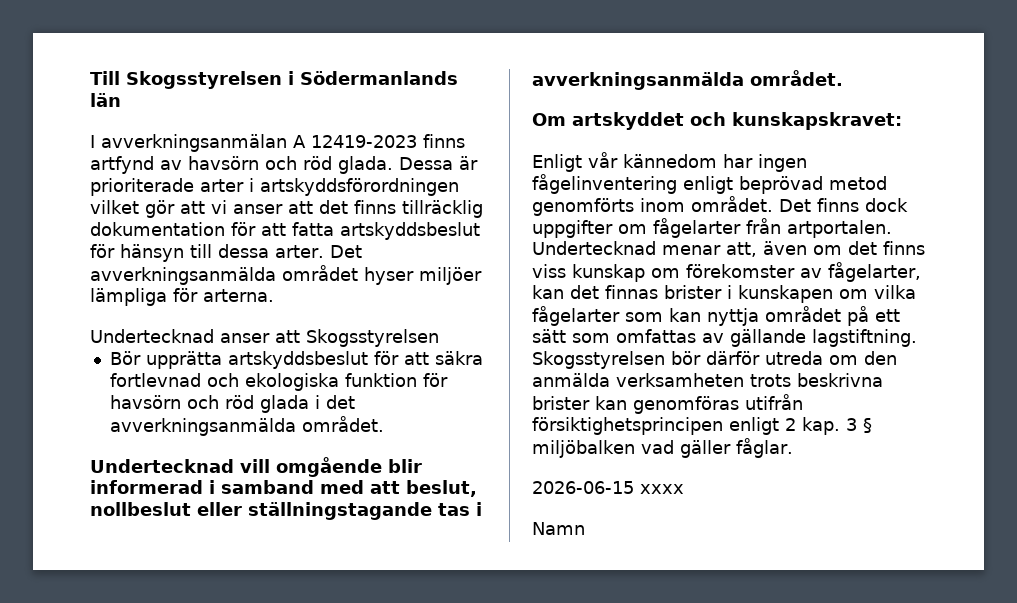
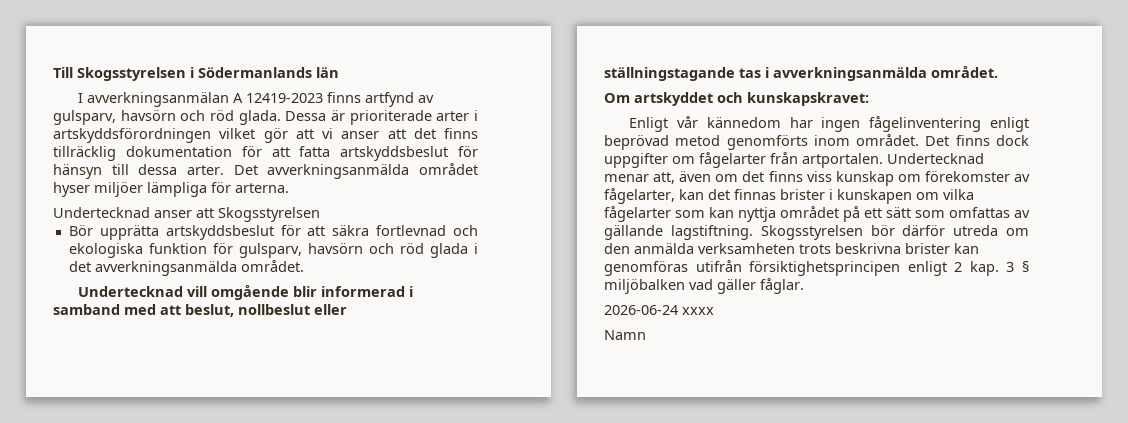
- I avverkningsanmälan A 12419-2023 finns artfynd av havsörn och röd glada.
+ I avverkningsanmälan A 12419-2023 finns artfynd av gulsparv, havsörn och röd glada.
- Bör upprätta artskyddsbeslut för att säkra fortlevnad och ekologiska funktion för havsörn och röd glada i det avverkningsanmälda området.
+ Bör upprätta artskyddsbeslut för att säkra fortlevnad och ekologiska funktion för gulsparv, havsörn och röd glada i det avverkningsanmälda området.
- 2026-06-15 xxxx
+ 2026-06-24 xxxx

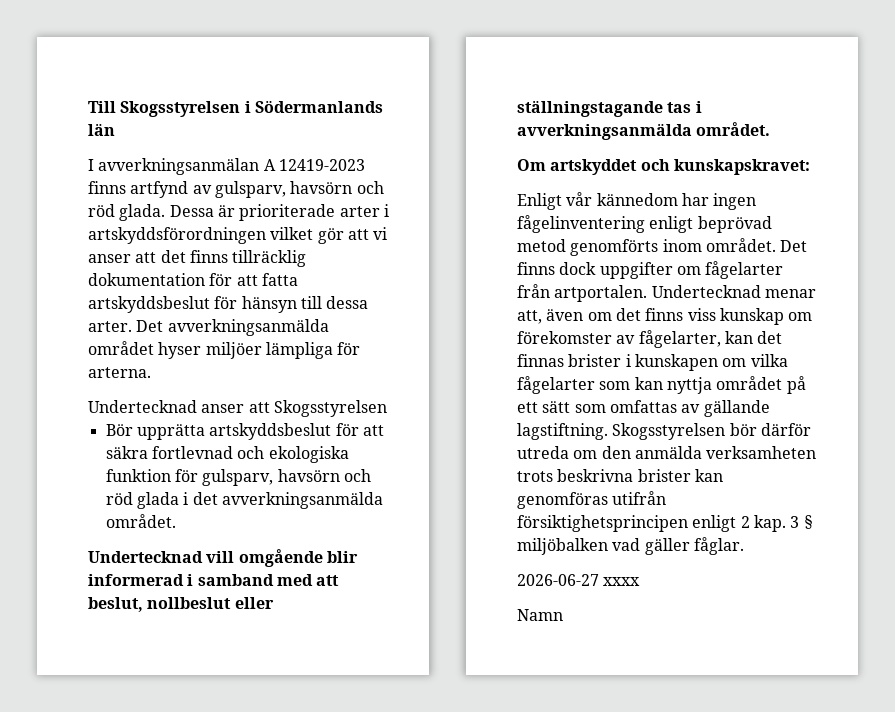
- 2026-06-24 xxxx
+ 2026-06-27 xxxx

